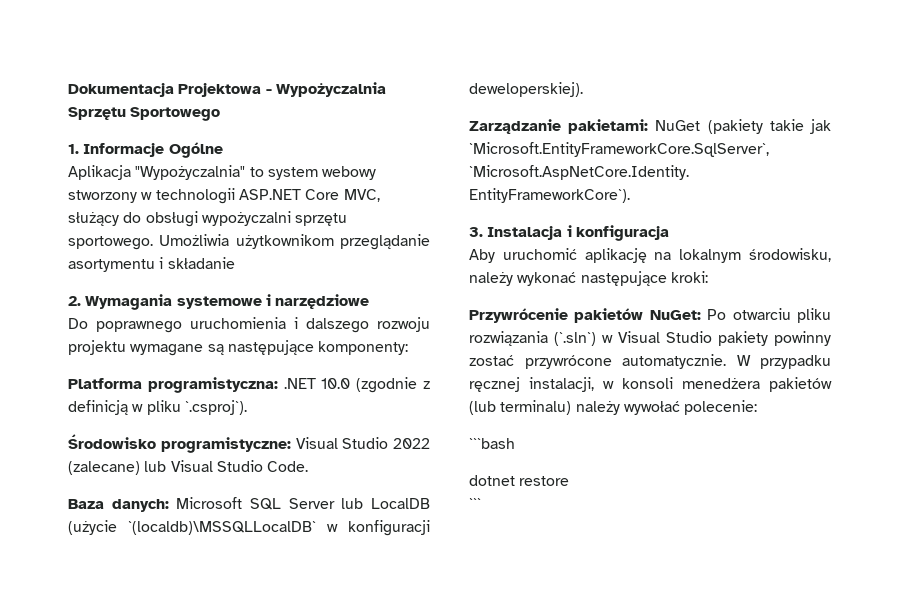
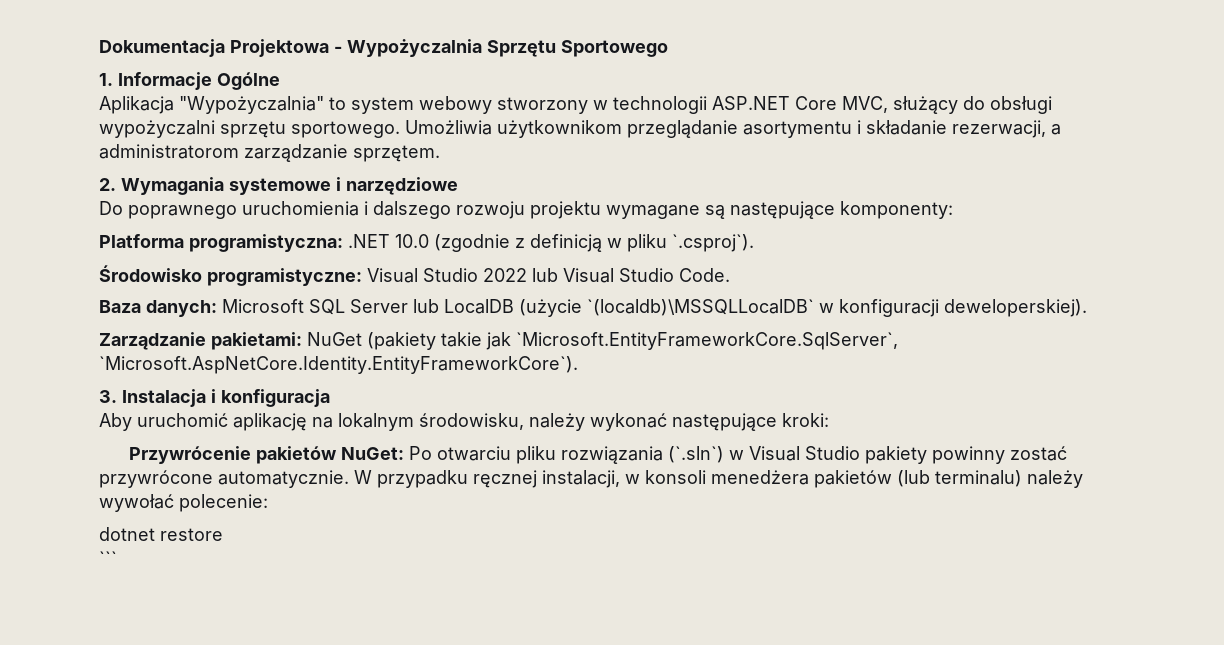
- Umożliwia użytkownikom przeglądanie asortymentu i składanie
+ Umożliwia użytkownikom przeglądanie asortymentu i składanie rezerwacji, a administratorom zarządzanie sprzętem.
- Środowisko programistyczne: Visual Studio 2022 (zalecane) lub Visual Studio Code.
+ Środowisko programistyczne: Visual Studio 2022 lub Visual Studio Code.
- ```bash

